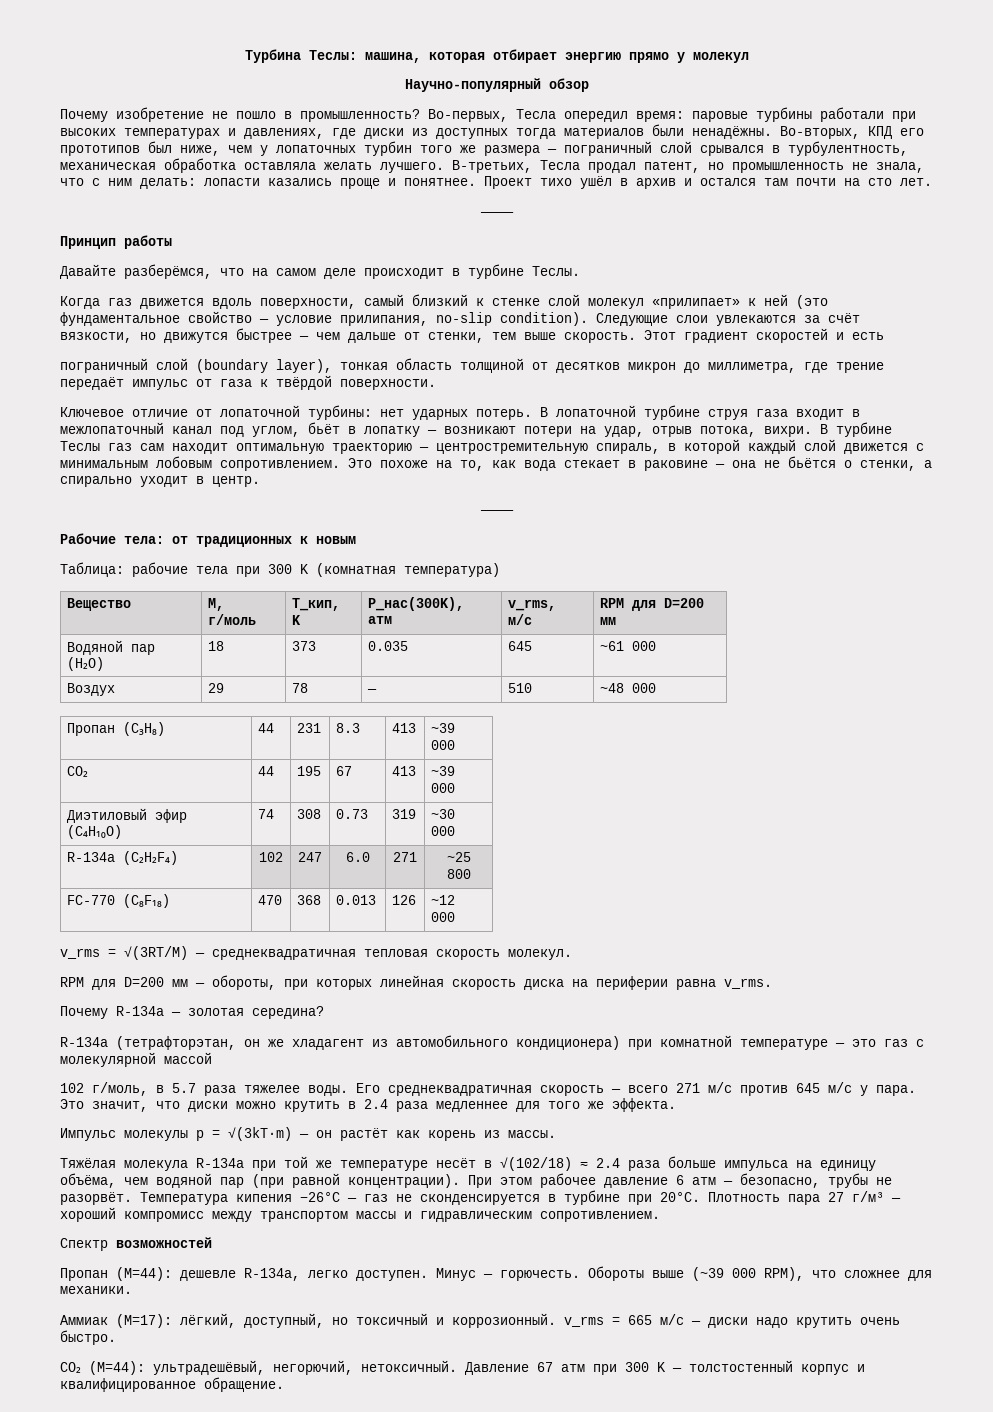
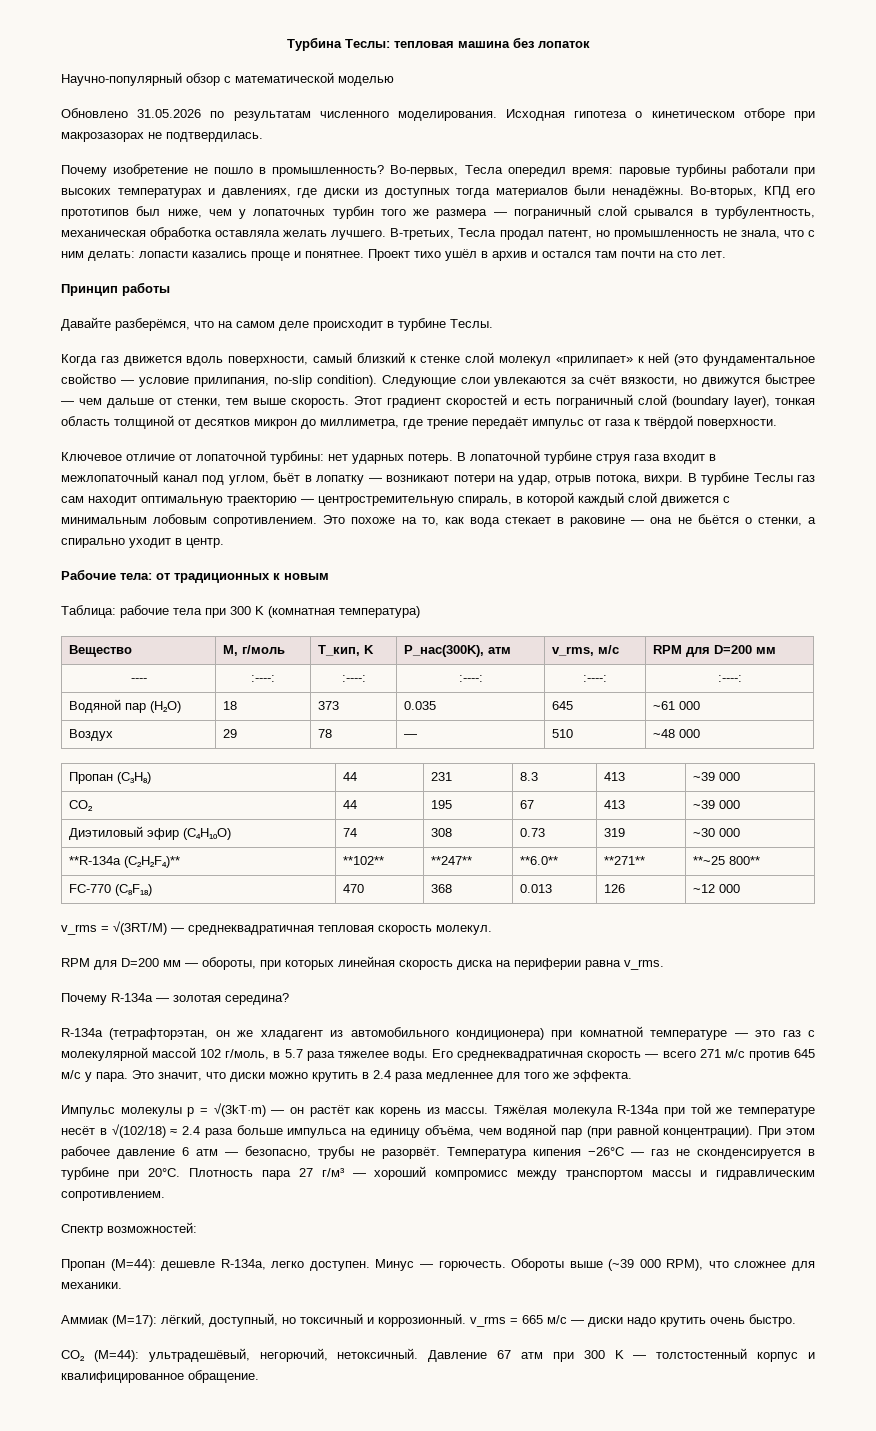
- Турбина Теслы: машина, которая отбирает энергию прямо у молекул
- Научно-популярный обзор
+ Турбина Теслы: тепловая машина без лопаток
+ Научно-популярный обзор с математической моделью
+ Обновлено 31.05.2026 по результатам численного моделирования. Исходная гипотеза о кинетическом отборе при макрозазорах не подтвердилась.
  Проект тихо ушёл в архив и остался там почти на сто лет.
- ————
- Этот градиент скоростей и есть
- пограничный слой (boundary layer), тонкая область толщиной от десятков микрон до миллиметра, где трение передаёт импульс от газа к твёрдой поверхности.
+ Этот градиент скоростей и есть пограничный слой (boundary layer), тонкая область толщиной от десятков микрон до миллиметра, где трение передаёт импульс от газа к твёрдой поверхности.
  Это похоже на то, как вода стекает в раковине — она не бьётся о стенки, а спирально уходит в центр.
- ————
+ ---- | :----: | :----: | :----: | :----: | :----:
- R-134a (C₂H₂F₄) | 102 | 247 | 6.0 | 271 | ~25 800
+ **R-134a (C₂H₂F₄)** | **102** | **247** | **6.0** | **271** | **~25 800**
- R-134a (тетрафторэтан, он же хладагент из автомобильного кондиционера) при комнатной температуре — это газ с молекулярной массой
- 102 г/моль, в 5.7 раза тяжелее воды.
+ R-134a (тетрафторэтан, он же хладагент из автомобильного кондиционера) при комнатной температуре — это газ с молекулярной массой 102 г/моль, в 5.7 раза тяжелее воды.
- Импульс молекулы p = √(3kT·m) — он растёт как корень из массы.
- Тяжёлая молекула R-134a при той же температуре несёт в √(102/18) ≈ 2.4 раза больше импульса на единицу объёма, чем водяной пар (при равной концентрации).
+ Импульс молекулы p = √(3kT·m) — он растёт как корень из массы. Тяжёлая молекула R-134a при той же температуре несёт в √(102/18) ≈ 2.4 раза больше импульса на единицу объёма, чем водяной пар (при равной концентрации).
- Спектр возможностей
+ Спектр возможностей:

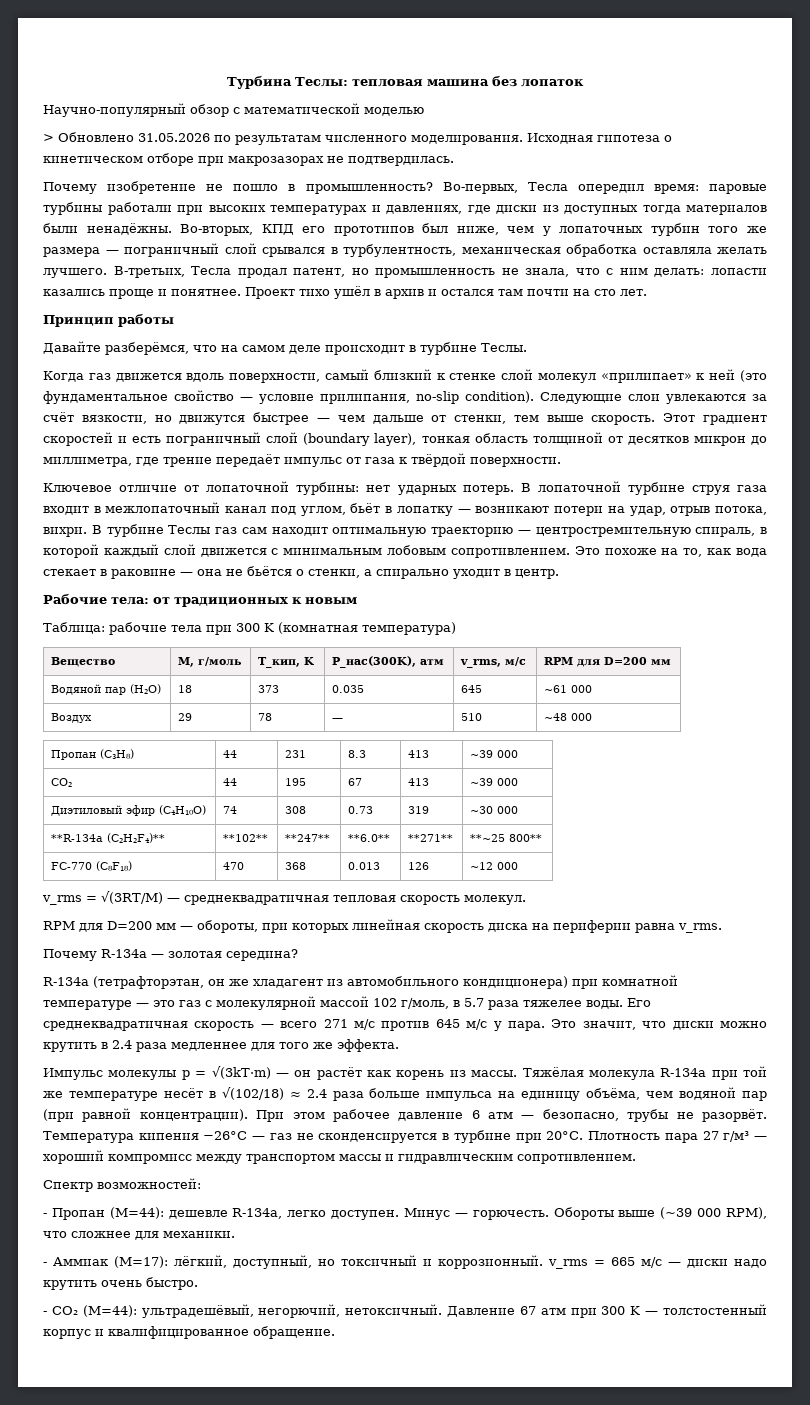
- Обновлено 31.05.2026 по результатам численного моделирования.
+ > Обновлено 31.05.2026 по результатам численного моделирования.
- ---- | :----: | :----: | :----: | :----: | :----:
- Пропан (M=44): дешевле R-134a, легко доступен.
+ - Пропан (M=44): дешевле R-134a, легко доступен.
- Аммиак (M=17): лёгкий, доступный, но токсичный и коррозионный. v_rms = 665 м/с — диски надо крутить очень быстро.
+ - Аммиак (M=17): лёгкий, доступный, но токсичный и коррозионный. v_rms = 665 м/с — диски надо крутить очень быстро.
- CO₂ (M=44): ультрадешёвый, негорючий, нетоксичный.
+ - CO₂ (M=44): ультрадешёвый, негорючий, нетоксичный.

